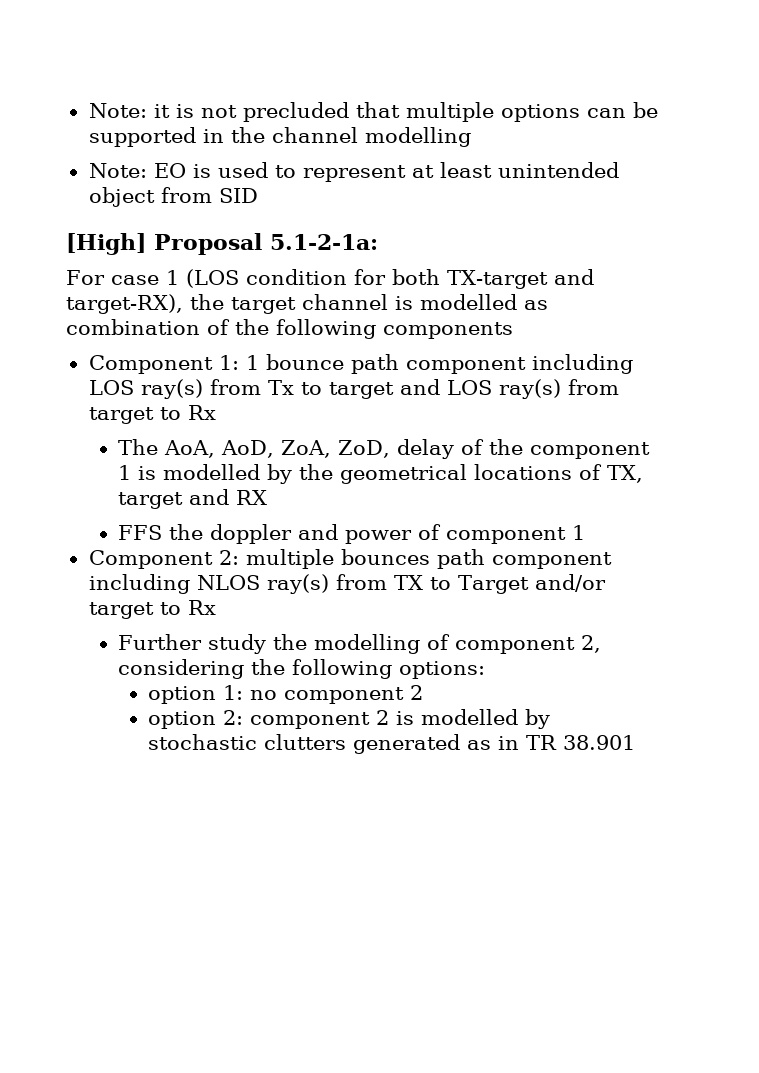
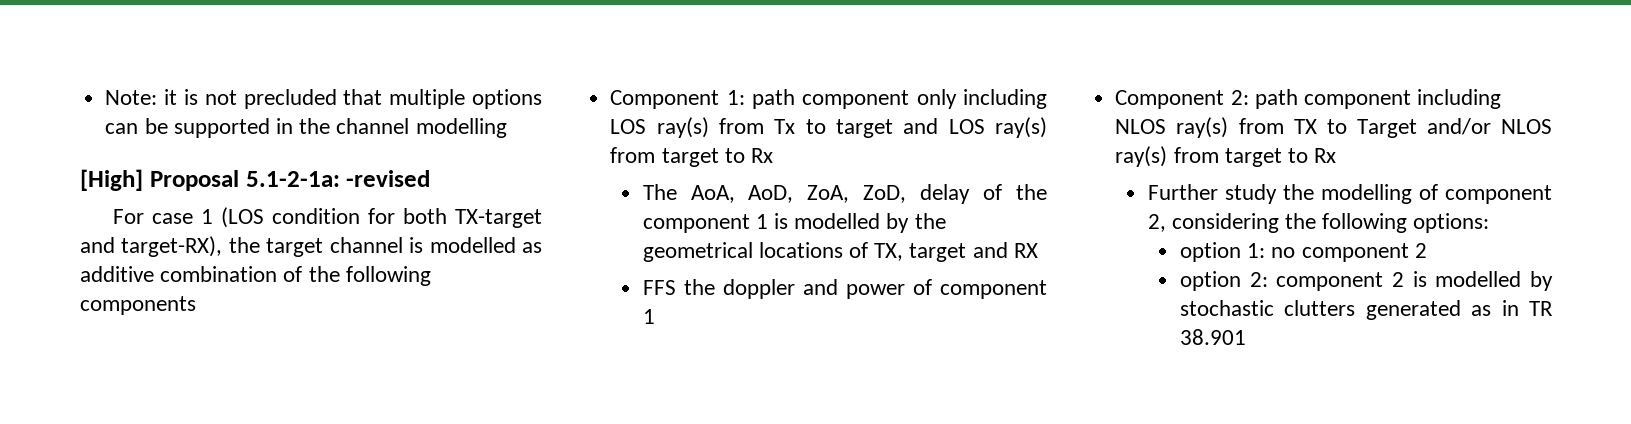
- Note: EO is used to represent at least unintended object from SID
- [High] Proposal 5.1-2-1a:
+ [High] Proposal 5.1-2-1a: -revised
- For case 1 (LOS condition for both TX-target and target-RX), the target channel is modelled as combination of the following components
+ For case 1 (LOS condition for both TX-target and target-RX), the target channel is modelled as additive combination of the following components
- Component 1: 1 bounce path component including LOS ray(s) from Tx to target and LOS ray(s) from target to Rx
+ Component 1: path component only including LOS ray(s) from Tx to target and LOS ray(s) from target to Rx
- Component 2: multiple bounces path component including NLOS ray(s) from TX to Target and/or target to Rx
+ Component 2: path component including NLOS ray(s) from TX to Target and/or NLOS ray(s) from target to Rx

